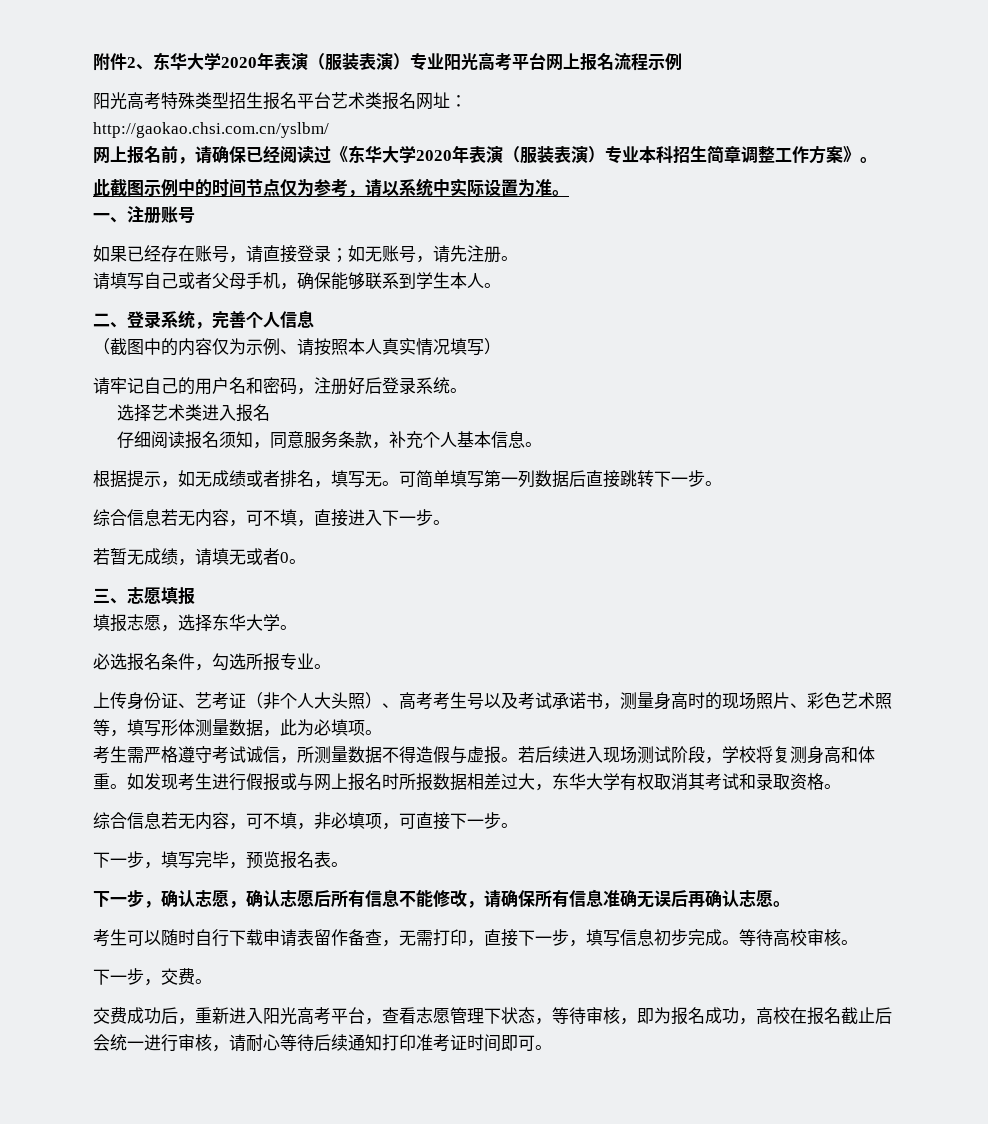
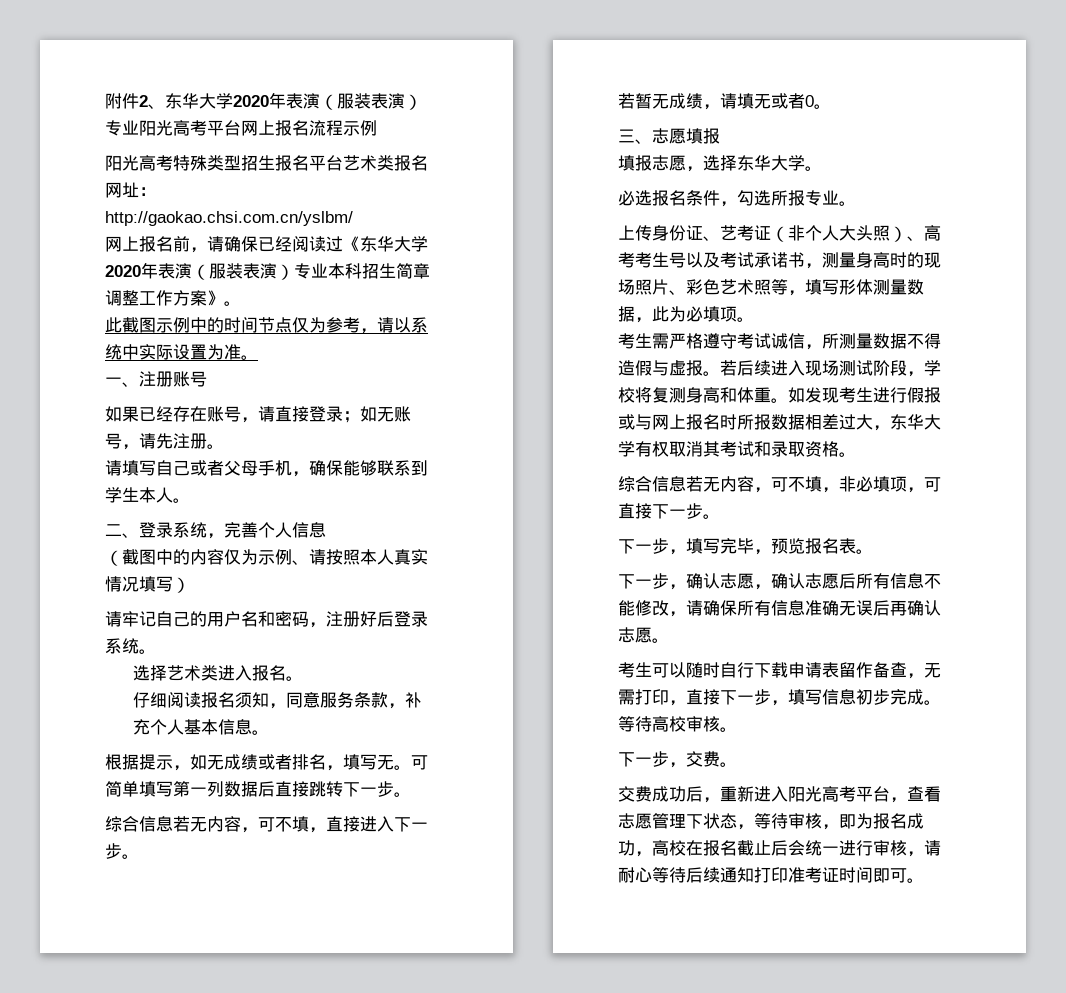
- 选择艺术类进入报名
+ 选择艺术类进入报名。

